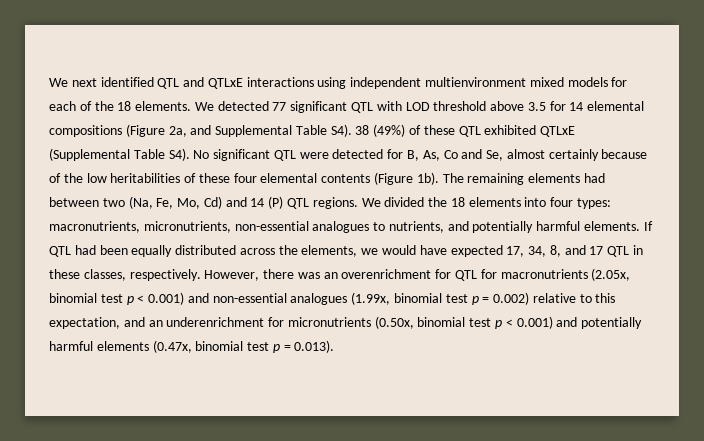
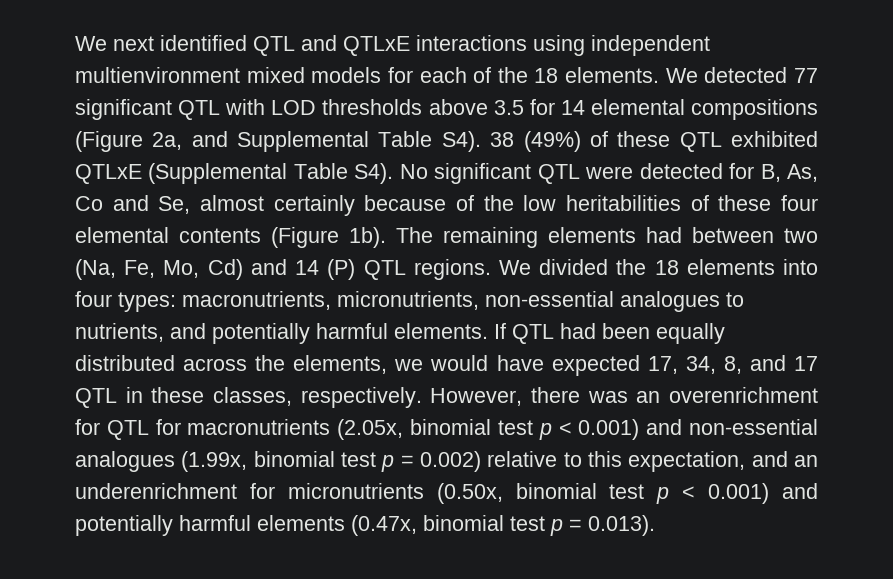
- We detected 77 significant QTL with LOD threshold above 3.5 for 14 elemental compositions (Figure 2a, and Supplemental Table S4). 38 (49%) of these QTL exhibited QTLxE (Supplemental Table S4). No significant QTL were detected for B, As, Co and Se, almost certainly because of the low heritabilities of these four elemental contents (Figure 1b).
+ We detected 77 significant QTL with LOD thresholds above 3.5 for 14 elemental compositions (Figure 2a, and Supplemental Table S4). 38 (49%) of these QTL exhibited QTLxE (Supplemental Table S4). No significant QTL were detected for B, As, Co and Se, almost certainly because of the low heritabilities of these four elemental contents (Figure 1b).

